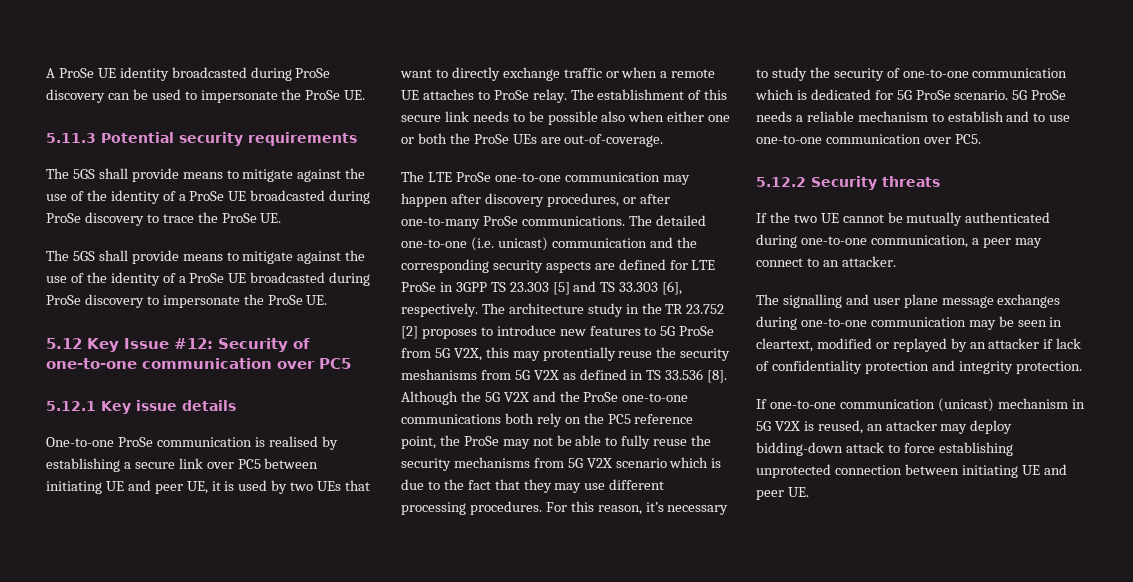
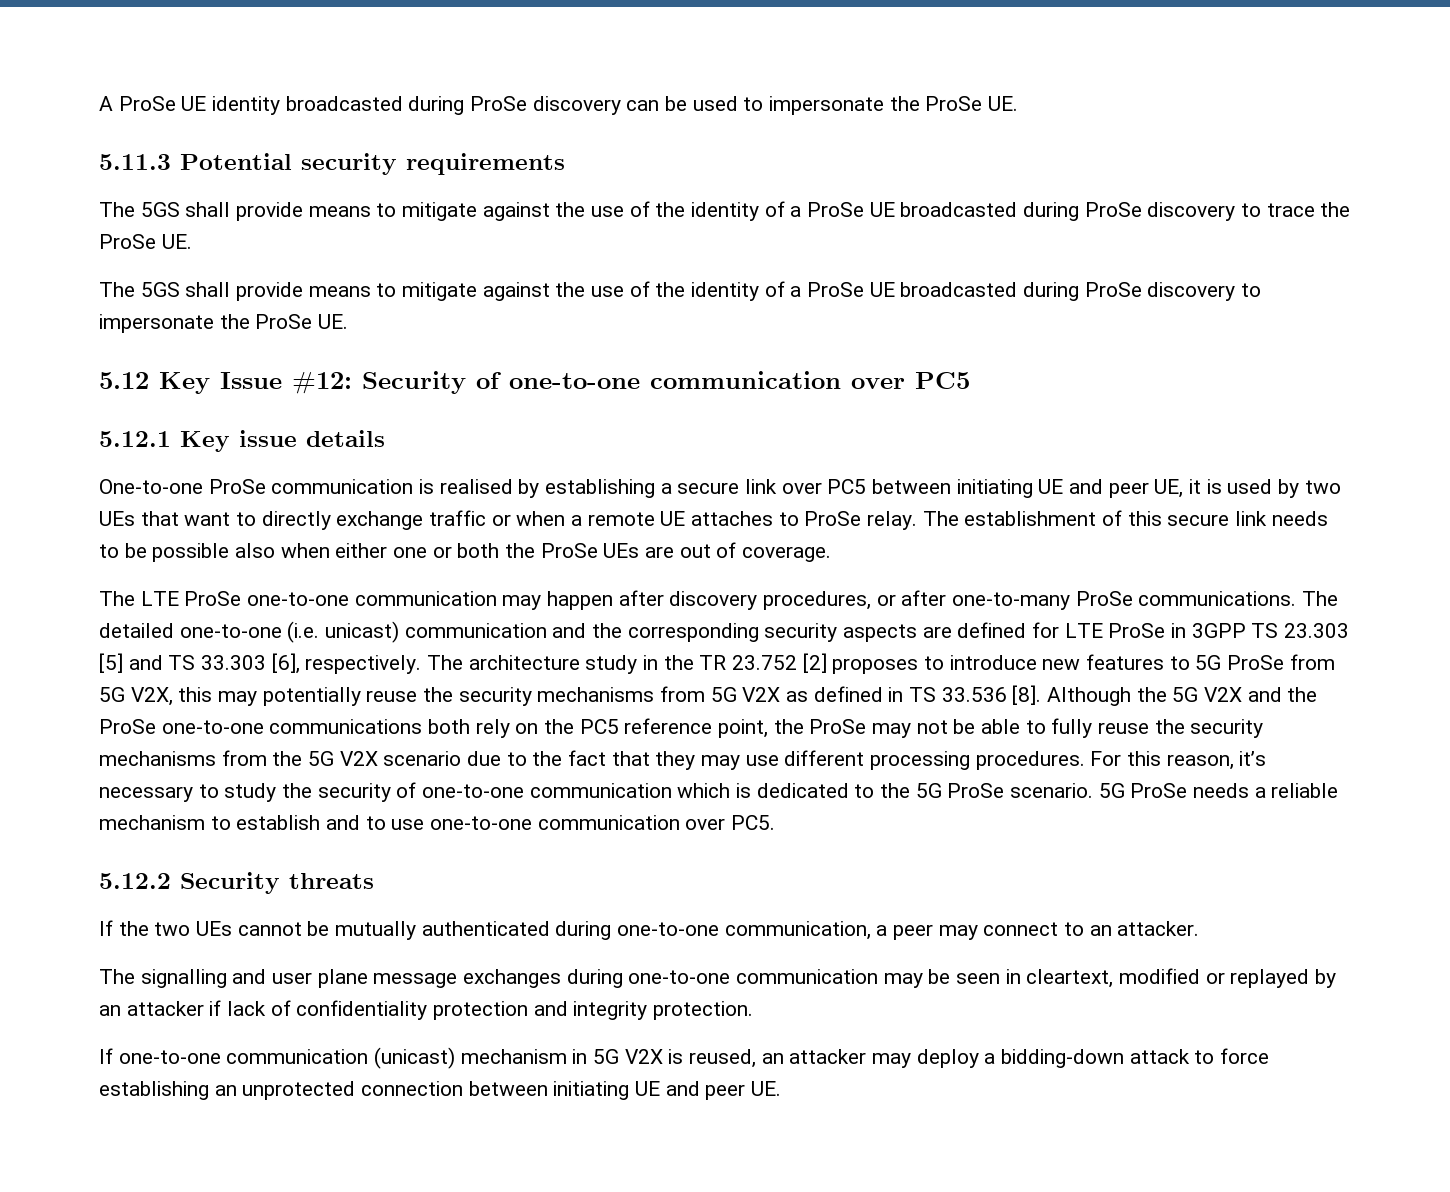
- The establishment of this secure link needs to be possible also when either one or both the ProSe UEs are out-of-coverage.
+ The establishment of this secure link needs to be possible also when either one or both the ProSe UEs are out of coverage.
- The architecture study in the TR 23.752 [2] proposes to introduce new features to 5G ProSe from 5G V2X, this may protentially reuse the security meshanisms from 5G V2X as defined in TS 33.536 [8].
+ The architecture study in the TR 23.752 [2] proposes to introduce new features to 5G ProSe from 5G V2X, this may potentially reuse the security mechanisms from 5G V2X as defined in TS 33.536 [8].
- Although the 5G V2X and the ProSe one-to-one communications both rely on the PC5 reference point, the ProSe may not be able to fully reuse the security mechanisms from 5G V2X scenario which is due to the fact that they may use different processing procedures.
+ Although the 5G V2X and the ProSe one-to-one communications both rely on the PC5 reference point, the ProSe may not be able to fully reuse the security mechanisms from the 5G V2X scenario due to the fact that they may use different processing procedures.
- For this reason, it’s necessary to study the security of one-to-one communication which is dedicated for 5G ProSe scenario.
+ For this reason, it’s necessary to study the security of one-to-one communication which is dedicated to the 5G ProSe scenario.
- If the two UE cannot be mutually authenticated during one-to-one communication, a peer may connect to an attacker.
+ If the two UEs cannot be mutually authenticated during one-to-one communication, a peer may connect to an attacker.
- If one-to-one communication (unicast) mechanism in 5G V2X is reused, an attacker may deploy bidding-down attack to force establishing unprotected connection between initiating UE and peer UE.
+ If one-to-one communication (unicast) mechanism in 5G V2X is reused, an attacker may deploy a bidding-down attack to force establishing an unprotected connection between initiating UE and peer UE.

